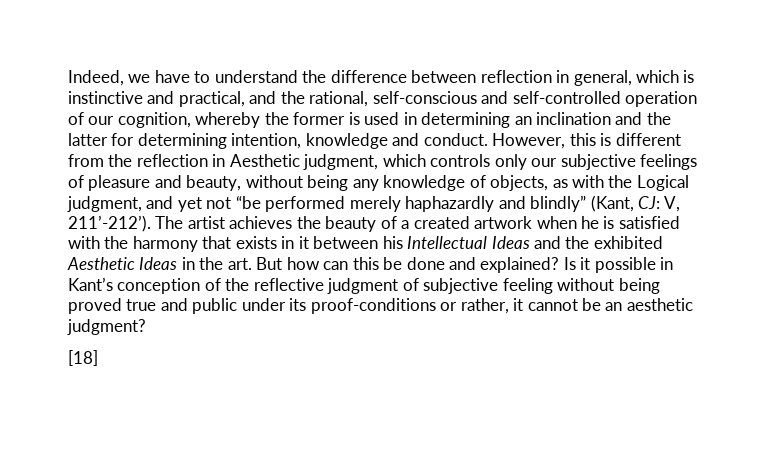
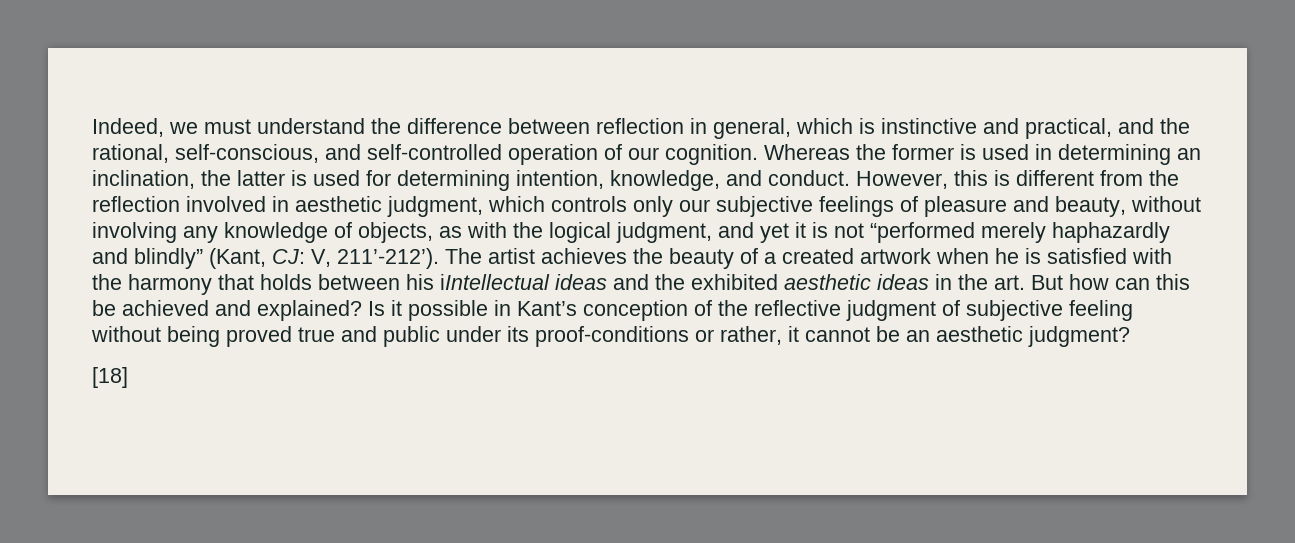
- Indeed, we have to understand the difference between reflection in general, which is instinctive and practical, and the rational, self-conscious and self-controlled operation of our cognition, whereby the former is used in determining an inclination and the latter for determining intention, knowledge and conduct.
+ Indeed, we must understand the difference between reflection in general, which is instinctive and practical, and the rational, self-conscious, and self-controlled operation of our cognition. Whereas the former is used in determining an inclination, the latter is used for determining intention, knowledge, and conduct.
- However, this is different from the reflection in Aesthetic judgment, which controls only our subjective feelings of pleasure and beauty, without being any knowledge of objects, as with the Logical judgment, and yet not “be performed merely haphazardly and blindly” (Kant, CJ: V, 211’-212’).
+ However, this is different from the reflection involved in aesthetic judgment, which controls only our subjective feelings of pleasure and beauty, without involving any knowledge of objects, as with the logical judgment, and yet it is not “performed merely haphazardly and blindly” (Kant, CJ: V, 211’-212’).
- The artist achieves the beauty of a created artwork when he is satisfied with the harmony that exists in it between his Intellectual Ideas and the exhibited Aesthetic Ideas in the art. But how can this be done and explained?
+ The artist achieves the beauty of a created artwork when he is satisfied with the harmony that holds between his iIntellectual ideas and the exhibited aesthetic ideas in the art. But how can this be achieved and explained?

